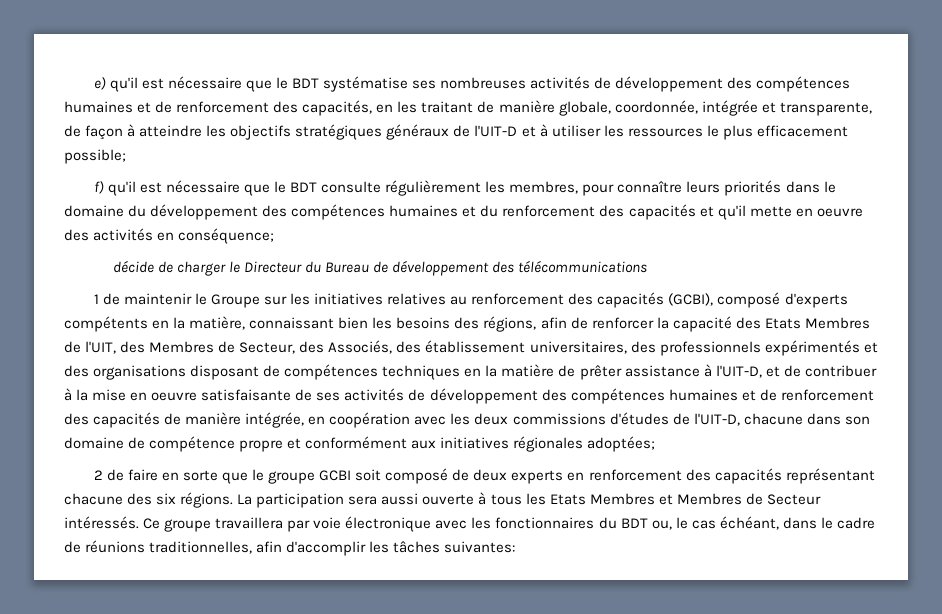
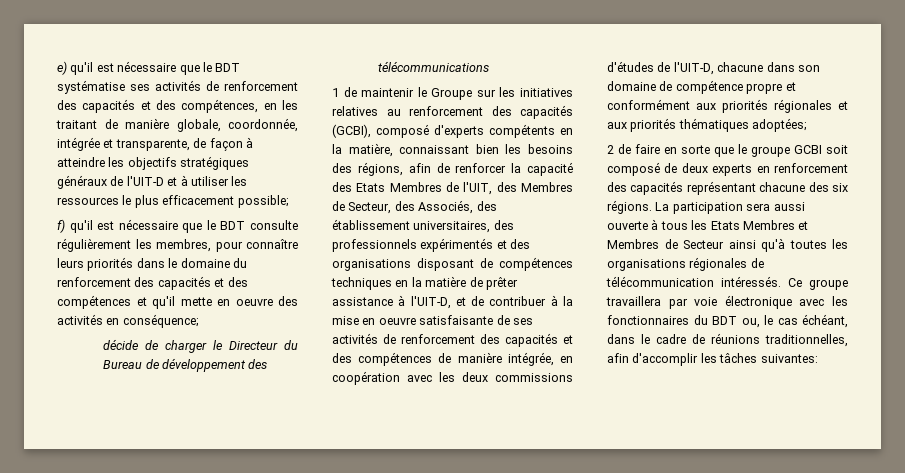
- e) qu'il est nécessaire que le BDT systématise ses nombreuses activités de développement des compétences humaines et de renforcement des capacités, en les traitant de manière globale, coordonnée, intégrée et transparente, de façon à atteindre les objectifs stratégiques généraux de l'UIT-D et à utiliser les ressources le plus efficacement possible;
+ e) qu'il est nécessaire que le BDT systématise ses activités de renforcement des capacités et des compétences, en les traitant de manière globale, coordonnée, intégrée et transparente, de façon à atteindre les objectifs stratégiques généraux de l'UIT-D et à utiliser les ressources le plus efficacement possible;
- f) qu'il est nécessaire que le BDT consulte régulièrement les membres, pour connaître leurs priorités dans le domaine du développement des compétences humaines et du renforcement des capacités et qu'il mette en oeuvre des activités en conséquence;
+ f) qu'il est nécessaire que le BDT consulte régulièrement les membres, pour connaître leurs priorités dans le domaine du renforcement des capacités et des compétences et qu'il mette en oeuvre des activités en conséquence;
- 1 de maintenir le Groupe sur les initiatives relatives au renforcement des capacités (GCBI), composé d'experts compétents en la matière, connaissant bien les besoins des régions, afin de renforcer la capacité des Etats Membres de l'UIT, des Membres de Secteur, des Associés, des établissement universitaires, des professionnels expérimentés et des organisations disposant de compétences techniques en la matière de prêter assistance à l'UIT-D, et de contribuer à la mise en oeuvre satisfaisante de ses activités de développement des compétences humaines et de renforcement des capacités de manière intégrée, en coopération avec les deux commissions d'études de l'UIT-D, chacune dans son domaine de compétence propre et conformément aux initiatives régionales adoptées;
+ 1 de maintenir le Groupe sur les initiatives relatives au renforcement des capacités (GCBI), composé d'experts compétents en la matière, connaissant bien les besoins des régions, afin de renforcer la capacité des Etats Membres de l'UIT, des Membres de Secteur, des Associés, des établissement universitaires, des professionnels expérimentés et des organisations disposant de compétences techniques en la matière de prêter assistance à l'UIT-D, et de contribuer à la mise en oeuvre satisfaisante de ses activités de renforcement des capacités et des compétences de manière intégrée, en coopération avec les deux commissions d'études de l'UIT-D, chacune dans son domaine de compétence propre et conformément aux priorités régionales et aux priorités thématiques adoptées;
- La participation sera aussi ouverte à tous les Etats Membres et Membres de Secteur intéressés.
+ La participation sera aussi ouverte à tous les Etats Membres et Membres de Secteur ainsi qu'à toutes les organisations régionales de télécommunication intéressés.

